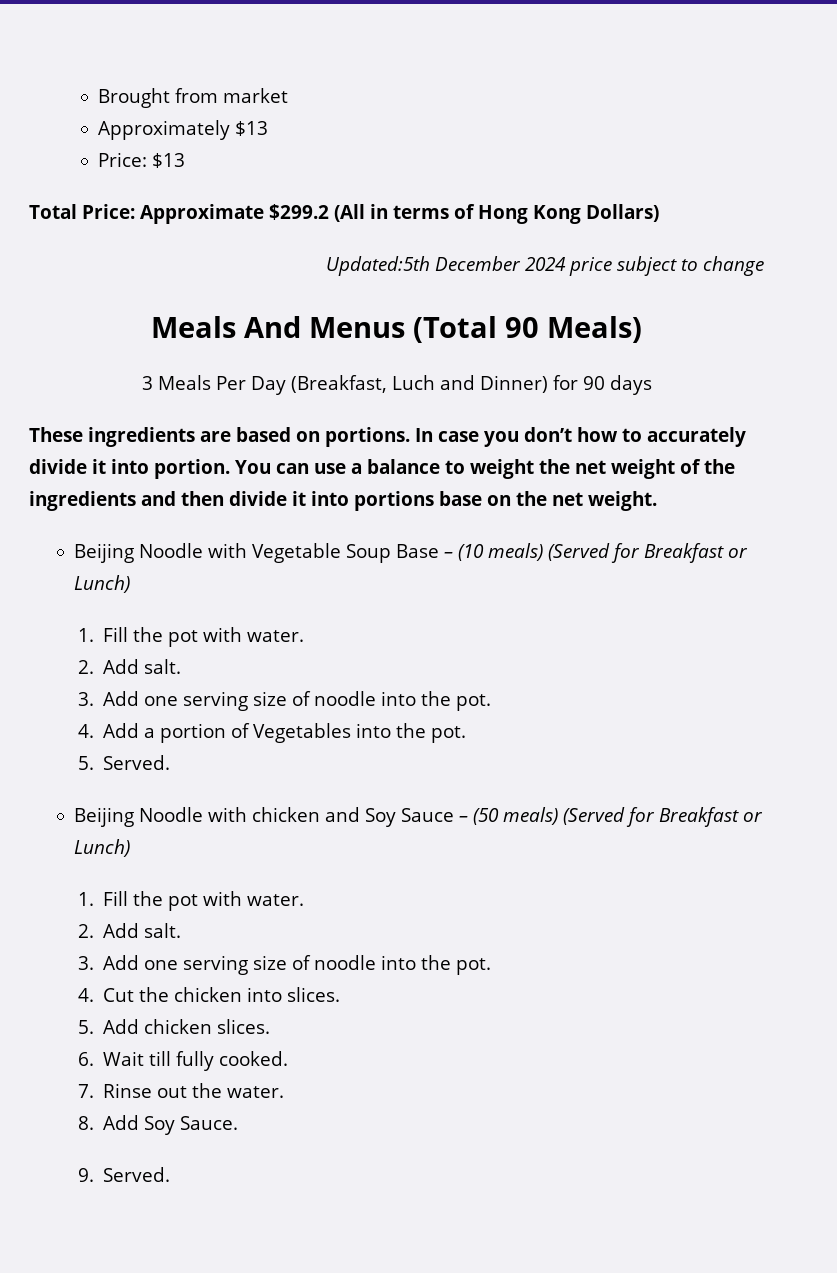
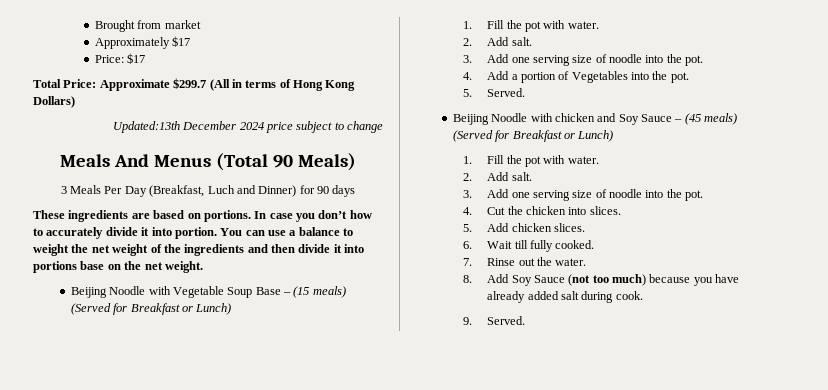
- Approximately $13
- Price: $13
+ Approximately $17
+ Price: $17
- Total Price: Approximate $299.2 (All in terms of Hong Kong Dollars)
+ Total Price: Approximate $299.7 (All in terms of Hong Kong Dollars)
- Updated:5th December 2024 price subject to change
+ Updated:13th December 2024 price subject to change
- Beijing Noodle with Vegetable Soup Base – (10 meals) (Served for Breakfast or Lunch)
+ Beijing Noodle with Vegetable Soup Base – (15 meals) (Served for Breakfast or Lunch)
- Beijing Noodle with chicken and Soy Sauce – (50 meals) (Served for Breakfast or Lunch)
+ Beijing Noodle with chicken and Soy Sauce – (45 meals) (Served for Breakfast or Lunch)
- 8. Add Soy Sauce.
+ 8. Add Soy Sauce (not too much) because you have already added salt during cook.

